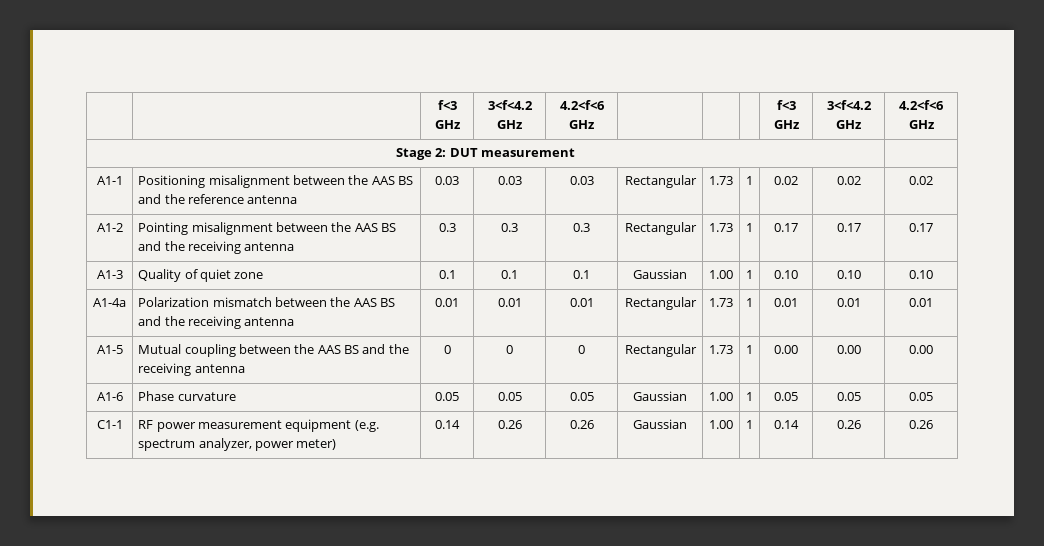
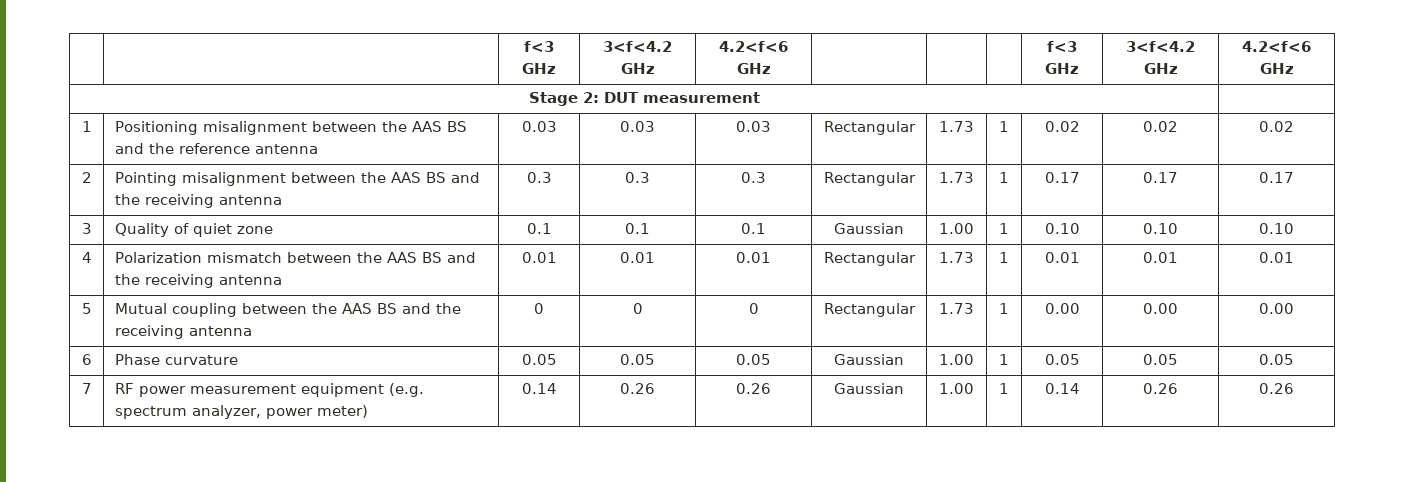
- A1-1 | Positioning misalignment between the AAS BS and the reference antenna | 0.03 | 0.03 | 0.03 | Rectangular | 1.73 | 1 | 0.02 | 0.02 | 0.02
+ 1 | Positioning misalignment between the AAS BS and the reference antenna | 0.03 | 0.03 | 0.03 | Rectangular | 1.73 | 1 | 0.02 | 0.02 | 0.02
- A1-2 | Pointing misalignment between the AAS BS and the receiving antenna | 0.3 | 0.3 | 0.3 | Rectangular | 1.73 | 1 | 0.17 | 0.17 | 0.17
+ 2 | Pointing misalignment between the AAS BS and the receiving antenna | 0.3 | 0.3 | 0.3 | Rectangular | 1.73 | 1 | 0.17 | 0.17 | 0.17
- A1-3 | Quality of quiet zone | 0.1 | 0.1 | 0.1 | Gaussian | 1.00 | 1 | 0.10 | 0.10 | 0.10
+ 3 | Quality of quiet zone | 0.1 | 0.1 | 0.1 | Gaussian | 1.00 | 1 | 0.10 | 0.10 | 0.10
- A1-4a | Polarization mismatch between the AAS BS and the receiving antenna | 0.01 | 0.01 | 0.01 | Rectangular | 1.73 | 1 | 0.01 | 0.01 | 0.01
+ 4 | Polarization mismatch between the AAS BS and the receiving antenna | 0.01 | 0.01 | 0.01 | Rectangular | 1.73 | 1 | 0.01 | 0.01 | 0.01
- A1-5 | Mutual coupling between the AAS BS and the receiving antenna | 0 | 0 | 0 | Rectangular | 1.73 | 1 | 0.00 | 0.00 | 0.00
+ 5 | Mutual coupling between the AAS BS and the receiving antenna | 0 | 0 | 0 | Rectangular | 1.73 | 1 | 0.00 | 0.00 | 0.00
- A1-6 | Phase curvature | 0.05 | 0.05 | 0.05 | Gaussian | 1.00 | 1 | 0.05 | 0.05 | 0.05
+ 6 | Phase curvature | 0.05 | 0.05 | 0.05 | Gaussian | 1.00 | 1 | 0.05 | 0.05 | 0.05
- C1-1 | RF power measurement equipment (e.g. spectrum analyzer, power meter) | 0.14 | 0.26 | 0.26 | Gaussian | 1.00 | 1 | 0.14 | 0.26 | 0.26
+ 7 | RF power measurement equipment (e.g. spectrum analyzer, power meter) | 0.14 | 0.26 | 0.26 | Gaussian | 1.00 | 1 | 0.14 | 0.26 | 0.26

